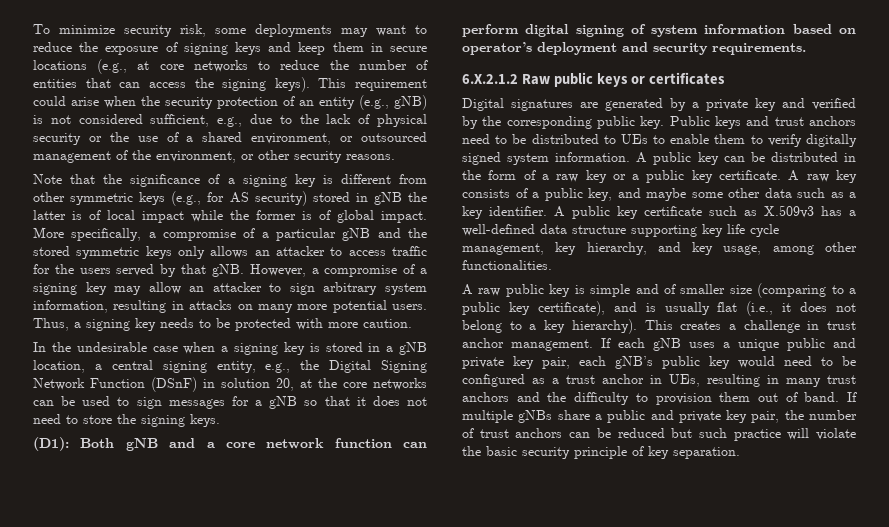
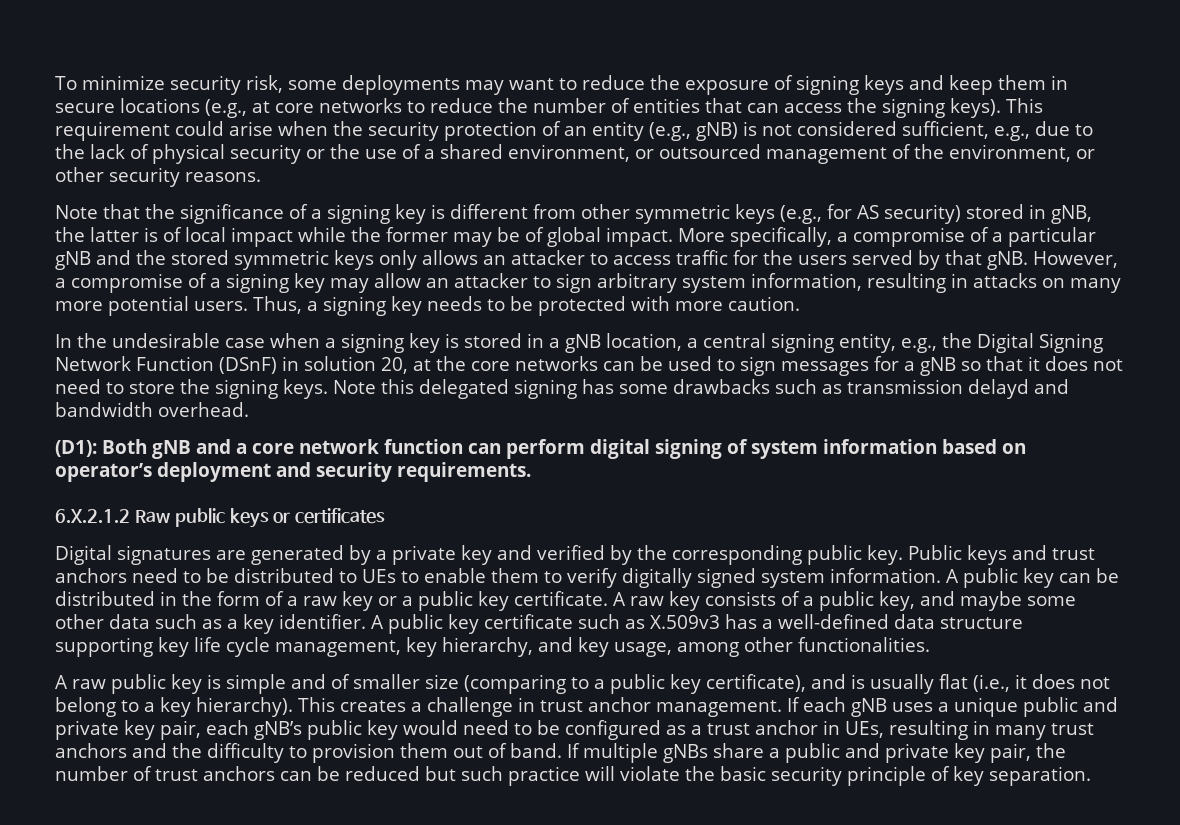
- Note that the significance of a signing key is different from other symmetric keys (e.g., for AS security) stored in gNB the latter is of local impact while the former is of global impact.
+ Note that the significance of a signing key is different from other symmetric keys (e.g., for AS security) stored in gNB, the latter is of local impact while the former may be of global impact.
+ Note this delegated signing has some drawbacks such as transmission delayd and bandwidth overhead.

